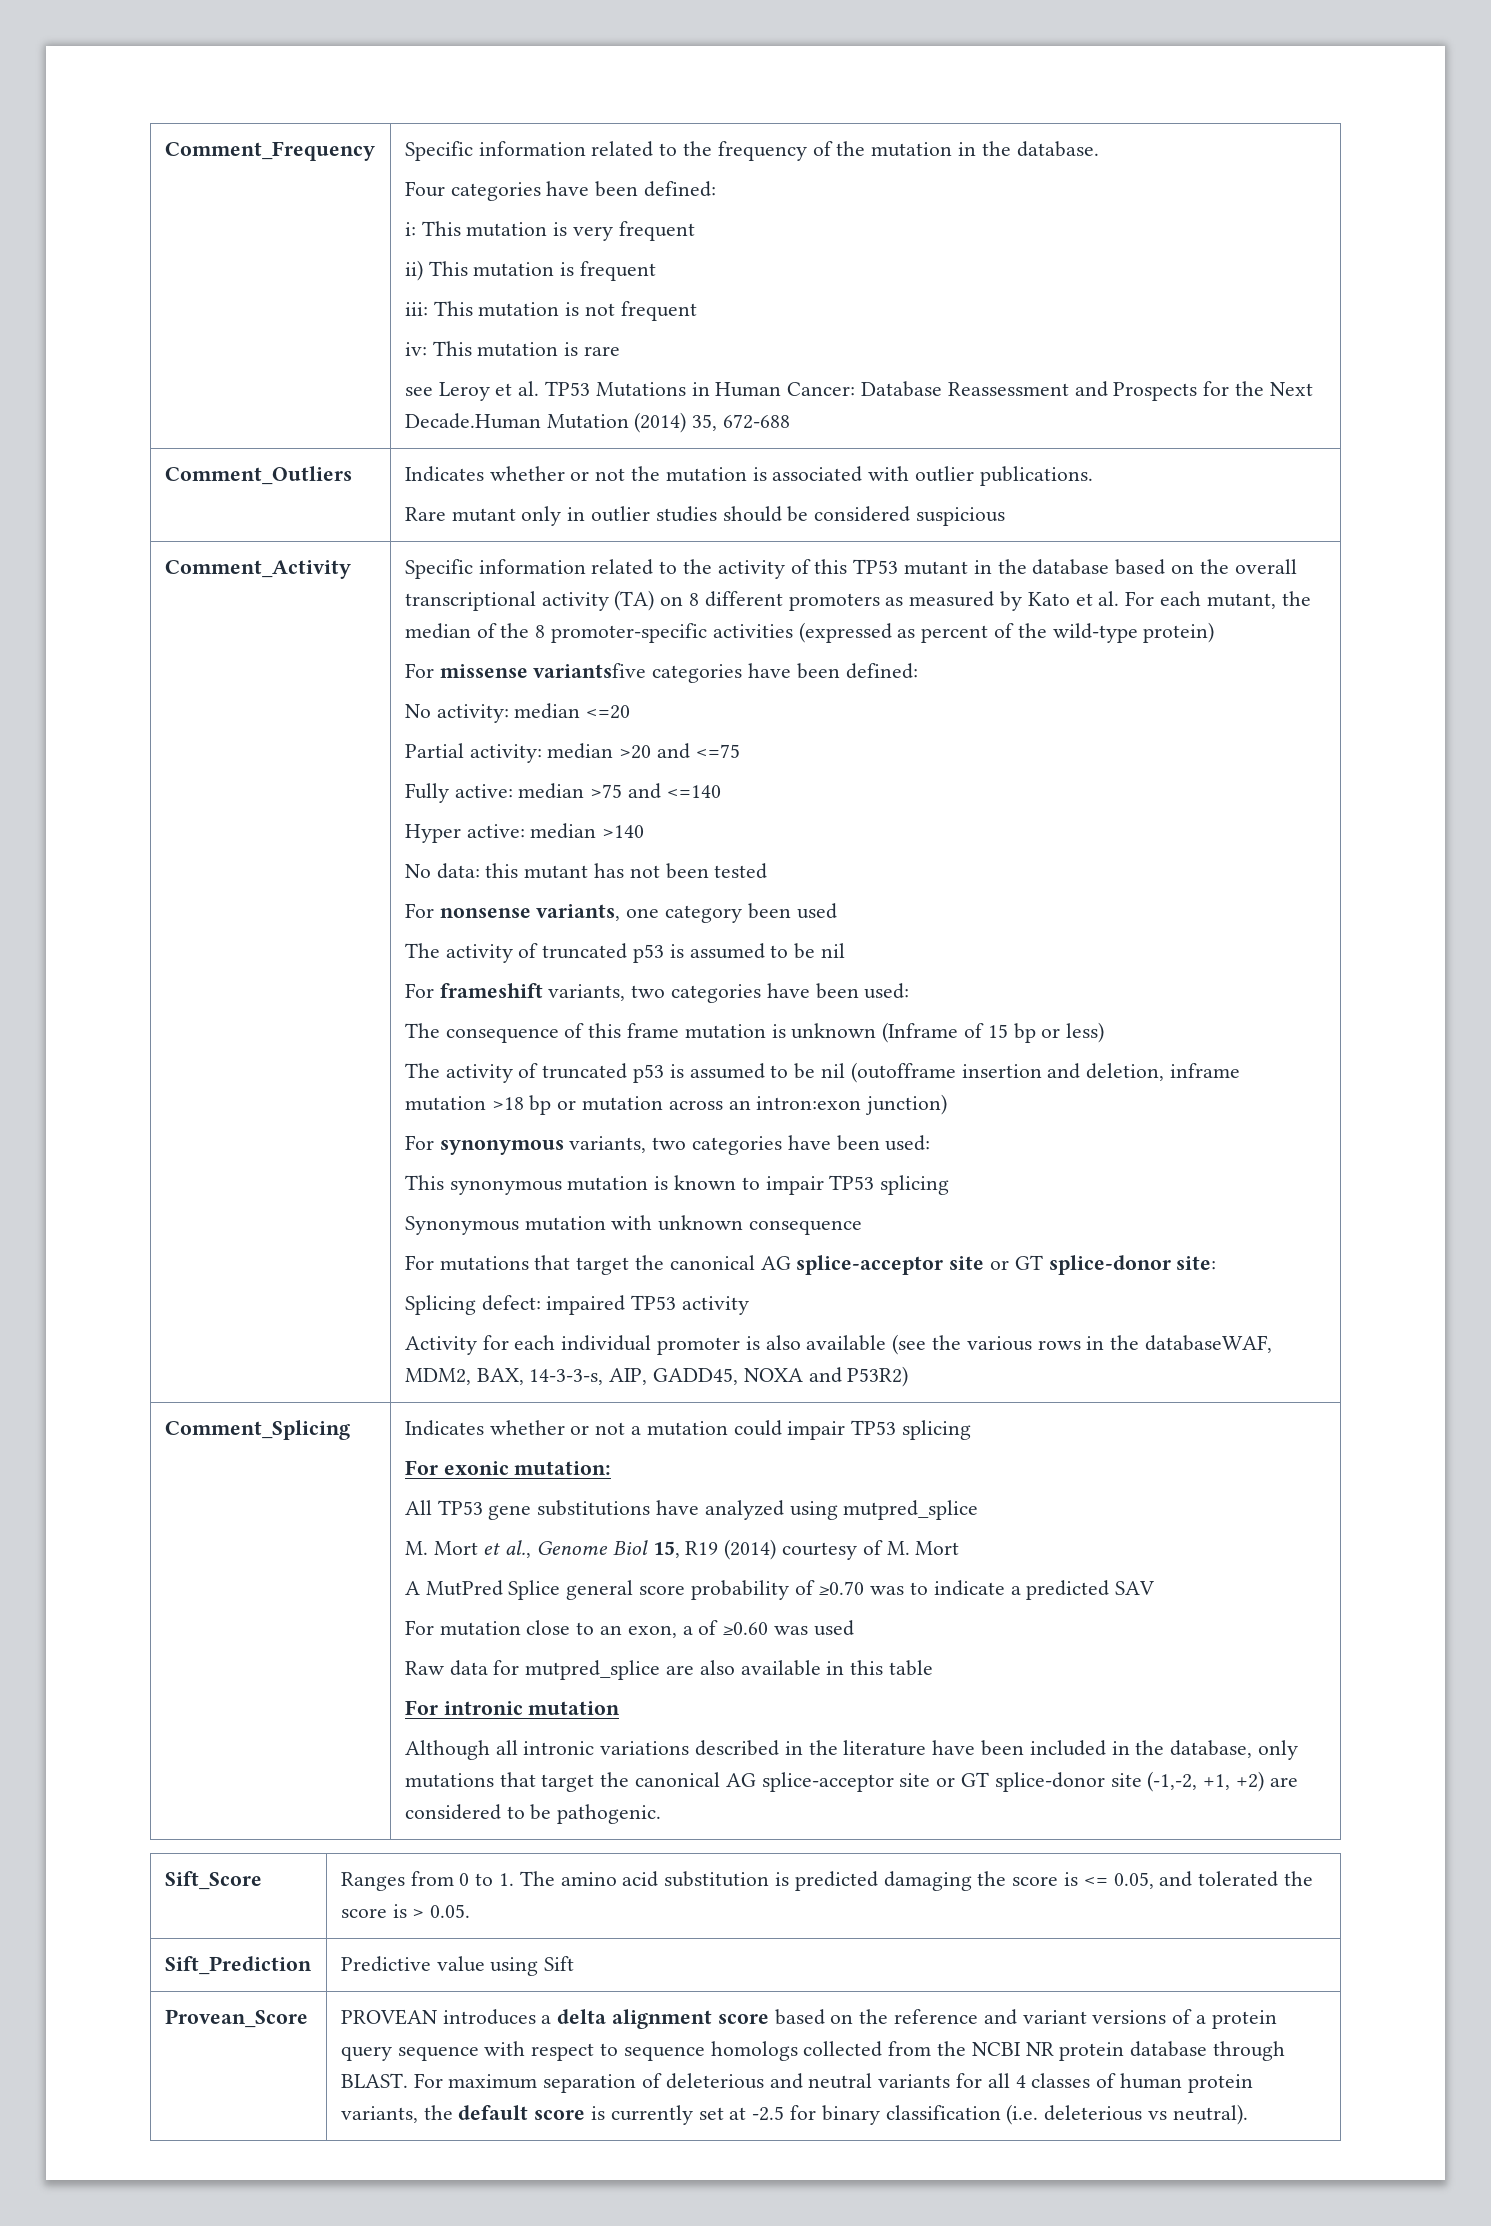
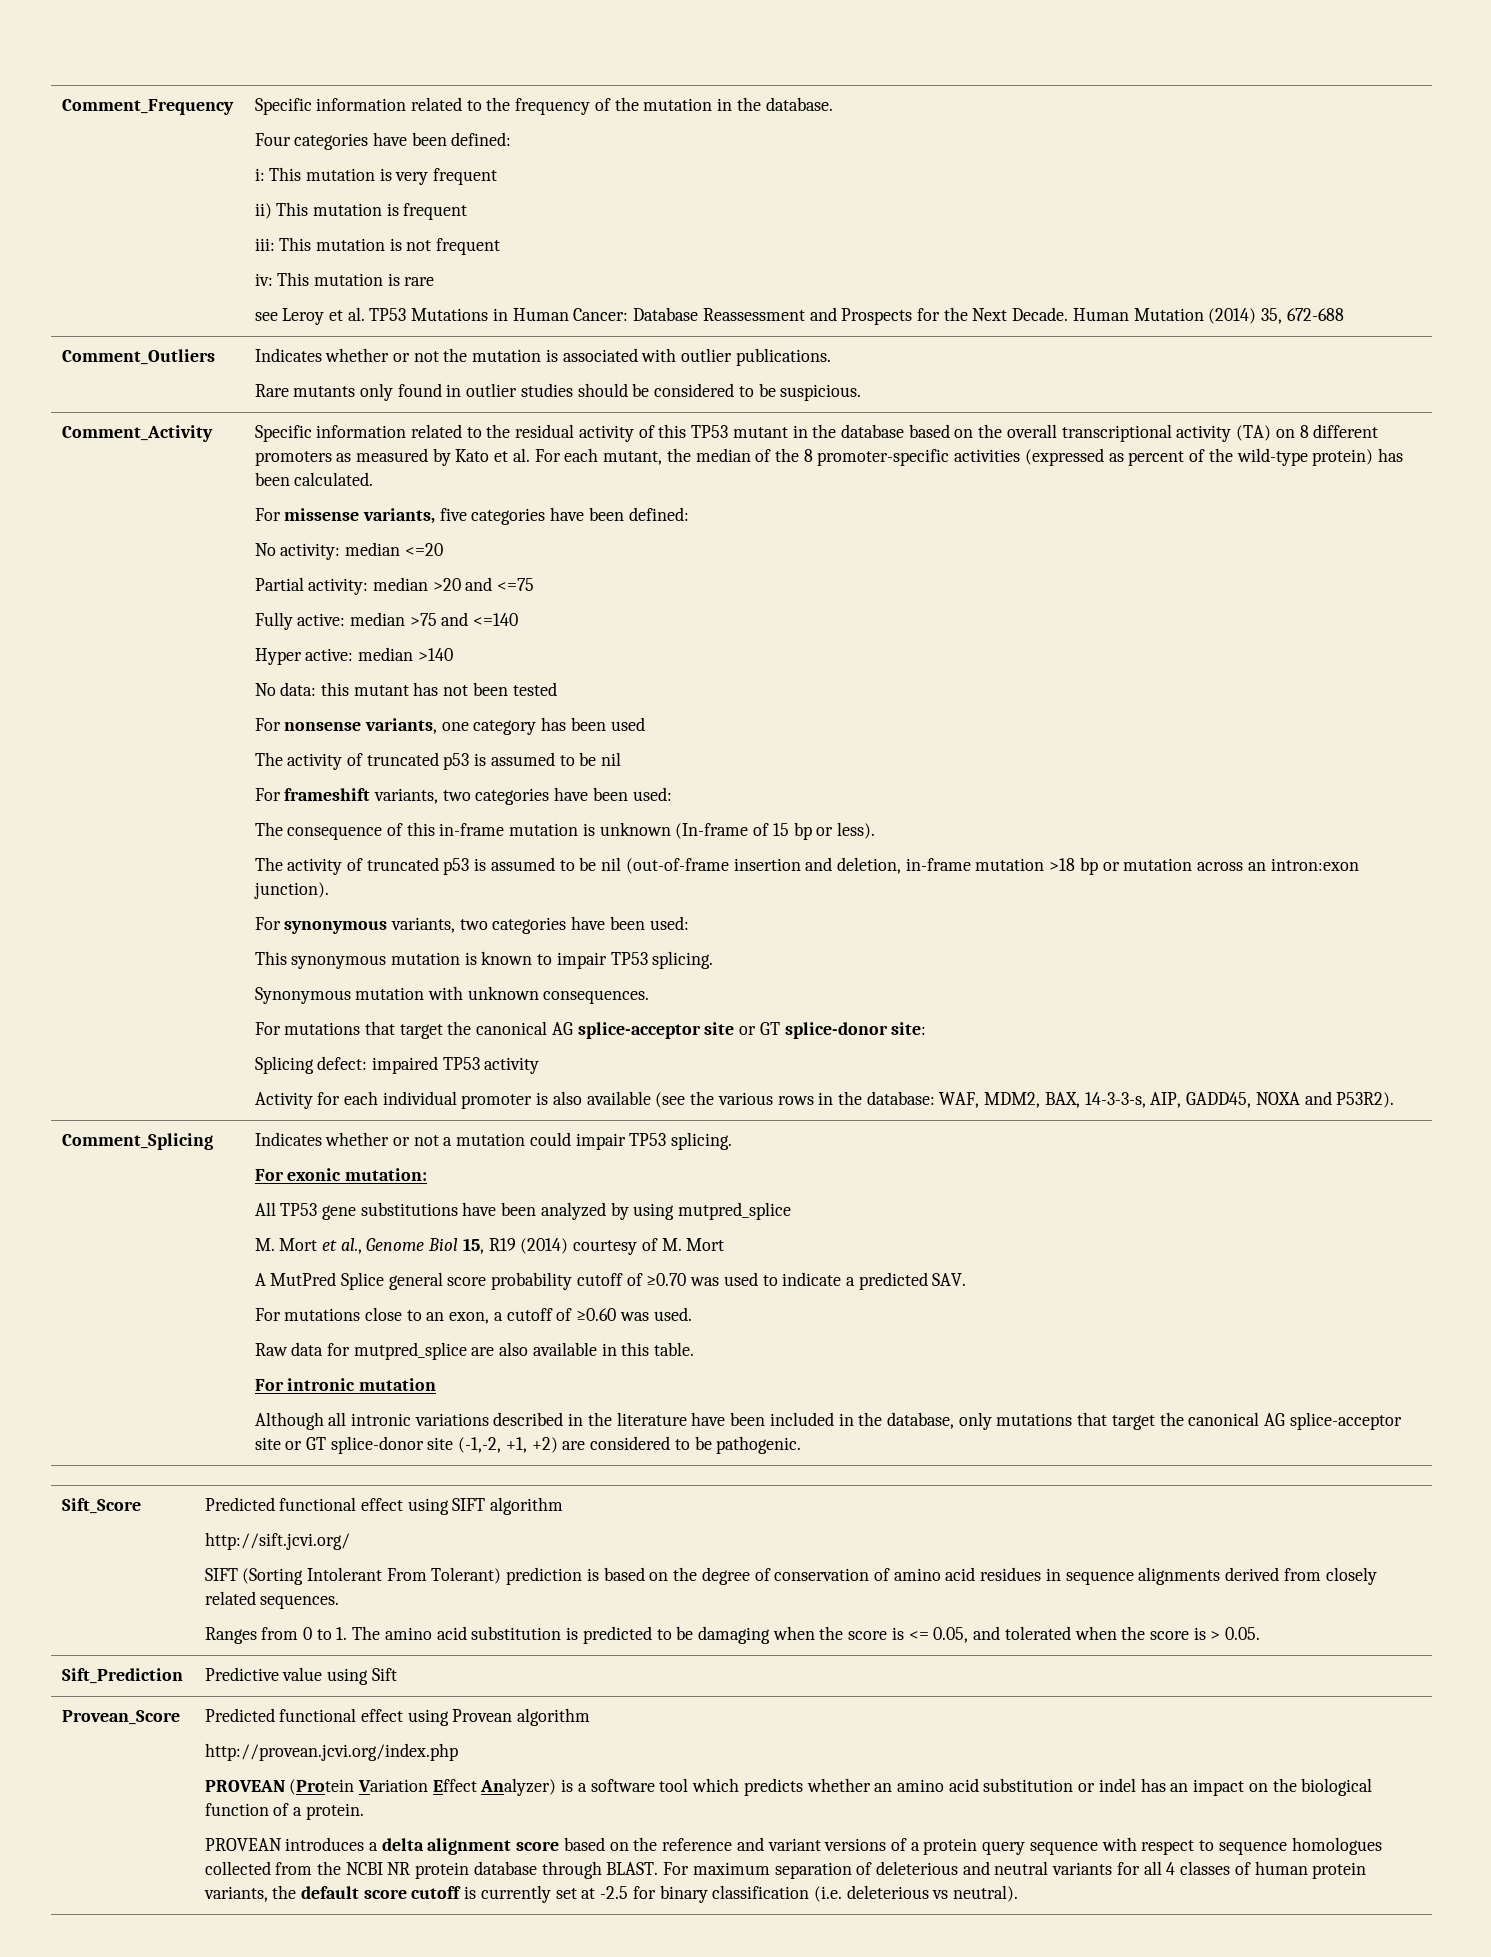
- see Leroy et al. TP53 Mutations in Human Cancer: Database Reassessment and Prospects for the Next Decade.Human Mutation (2014) 35, 672-688
+ see Leroy et al. TP53 Mutations in Human Cancer: Database Reassessment and Prospects for the Next Decade. Human Mutation (2014) 35, 672-688
  Comment_Outliers | Indicates whether or not the mutation is associated with outlier publications.
- Rare mutant only in outlier studies should be considered suspicious
+ Rare mutants only found in outlier studies should be considered to be suspicious.
- Specific information related to the activity of this TP53 mutant in the database based on the overall transcriptional activity (TA) on 8 different promoters as measured by Kato et al. For each mutant, the median of the 8 promoter-specific activities (expressed as percent of the wild-type protein)
+ Specific information related to the residual activity of this TP53 mutant in the database based on the overall transcriptional activity (TA) on 8 different promoters as measured by Kato et al. For each mutant, the median of the 8 promoter-specific activities (expressed as percent of the wild-type protein) has been calculated.
- For missense variantsfive categories have been defined:
+ For missense variants, five categories have been defined:
- For nonsense variants, one category been used
+ For nonsense variants, one category has been used
- The consequence of this frame mutation is unknown (Inframe of 15 bp or less)
+ The consequence of this in-frame mutation is unknown (In-frame of 15 bp or less).
- The activity of truncated p53 is assumed to be nil (outofframe insertion and deletion, inframe mutation >18 bp or mutation across an intron:exon junction)
+ The activity of truncated p53 is assumed to be nil (out-of-frame insertion and deletion, in-frame mutation >18 bp or mutation across an intron:exon junction).
- This synonymous mutation is known to impair TP53 splicing
+ This synonymous mutation is known to impair TP53 splicing.
- Synonymous mutation with unknown consequence
+ Synonymous mutation with unknown consequences.
- Activity for each individual promoter is also available (see the various rows in the databaseWAF, MDM2, BAX, 14-3-3-s, AIP, GADD45, NOXA and P53R2)
+ Activity for each individual promoter is also available (see the various rows in the database: WAF, MDM2, BAX, 14-3-3-s, AIP, GADD45, NOXA and P53R2).
- Indicates whether or not a mutation could impair TP53 splicing
+ Indicates whether or not a mutation could impair TP53 splicing.
- All TP53 gene substitutions have analyzed using mutpred_splice
+ All TP53 gene substitutions have been analyzed by using mutpred_splice
- A MutPred Splice general score probability of ≥0.70 was to indicate a predicted SAV
- For mutation close to an exon, a of ≥0.60 was used
+ A MutPred Splice general score probability cutoff of ≥0.70 was used to indicate a predicted SAV.
+ For mutations close to an exon, a cutoff of ≥0.60 was used.
- Raw data for mutpred_splice are also available in this table
+ Raw data for mutpred_splice are also available in this table.
+ Predicted functional effect using SIFT algorithm
+ http://sift.jcvi.org/
+ SIFT (Sorting Intolerant From Tolerant) prediction is based on the degree of conservation of amino acid residues in sequence alignments derived from closely related sequences.
- Ranges from 0 to 1. The amino acid substitution is predicted damaging the score is <= 0.05, and tolerated the score is > 0.05.
+ Ranges from 0 to 1. The amino acid substitution is predicted to be damaging when the score is <= 0.05, and tolerated when the score is > 0.05.
+ Predicted functional effect using Provean algorithm
+ http://provean.jcvi.org/index.php
+ PROVEAN (Protein Variation Effect Analyzer) is a software tool which predicts whether an amino acid substitution or indel has an impact on the biological function of a protein.
- PROVEAN introduces a delta alignment score based on the reference and variant versions of a protein query sequence with respect to sequence homologs collected from the NCBI NR protein database through BLAST.
+ PROVEAN introduces a delta alignment score based on the reference and variant versions of a protein query sequence with respect to sequence homologues collected from the NCBI NR protein database through BLAST.
- For maximum separation of deleterious and neutral variants for all 4 classes of human protein variants, the default score is currently set at -2.5 for binary classification (i.e. deleterious vs neutral).
+ For maximum separation of deleterious and neutral variants for all 4 classes of human protein variants, the default score cutoff is currently set at -2.5 for binary classification (i.e. deleterious vs neutral).

